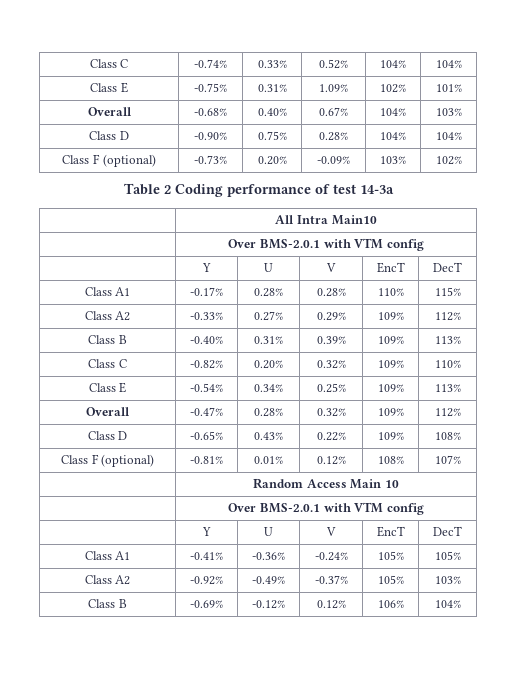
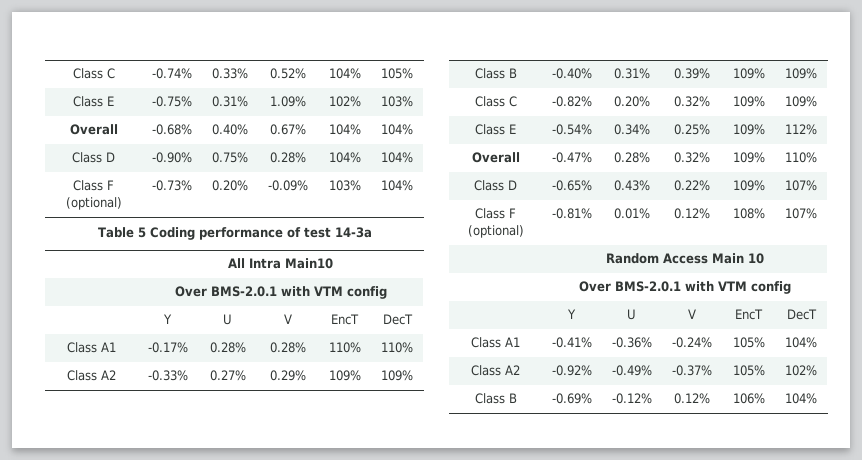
- Class C | -0.74% | 0.33% | 0.52% | 104% | 104%
+ Class C | -0.74% | 0.33% | 0.52% | 104% | 105%
- Class E | -0.75% | 0.31% | 1.09% | 102% | 101%
+ Class E | -0.75% | 0.31% | 1.09% | 102% | 103%
- Overall | -0.68% | 0.40% | 0.67% | 104% | 103%
+ Overall | -0.68% | 0.40% | 0.67% | 104% | 104%
- Class F (optional) | -0.73% | 0.20% | -0.09% | 103% | 102%
+ Class F (optional) | -0.73% | 0.20% | -0.09% | 103% | 104%
- Table 2 Coding performance of test 14-3a
+ Table 5 Coding performance of test 14-3a
- Class A1 | -0.17% | 0.28% | 0.28% | 110% | 115%
+ Class A1 | -0.17% | 0.28% | 0.28% | 110% | 110%
- Class A2 | -0.33% | 0.27% | 0.29% | 109% | 112%
+ Class A2 | -0.33% | 0.27% | 0.29% | 109% | 109%
- Class B | -0.40% | 0.31% | 0.39% | 109% | 113%
+ Class B | -0.40% | 0.31% | 0.39% | 109% | 109%
- Class C | -0.82% | 0.20% | 0.32% | 109% | 110%
+ Class C | -0.82% | 0.20% | 0.32% | 109% | 109%
- Class E | -0.54% | 0.34% | 0.25% | 109% | 113%
+ Class E | -0.54% | 0.34% | 0.25% | 109% | 112%
- Overall | -0.47% | 0.28% | 0.32% | 109% | 112%
+ Overall | -0.47% | 0.28% | 0.32% | 109% | 110%
- Class D | -0.65% | 0.43% | 0.22% | 109% | 108%
+ Class D | -0.65% | 0.43% | 0.22% | 109% | 107%
- Class A1 | -0.41% | -0.36% | -0.24% | 105% | 105%
+ Class A1 | -0.41% | -0.36% | -0.24% | 105% | 104%
- Class A2 | -0.92% | -0.49% | -0.37% | 105% | 103%
+ Class A2 | -0.92% | -0.49% | -0.37% | 105% | 102%

